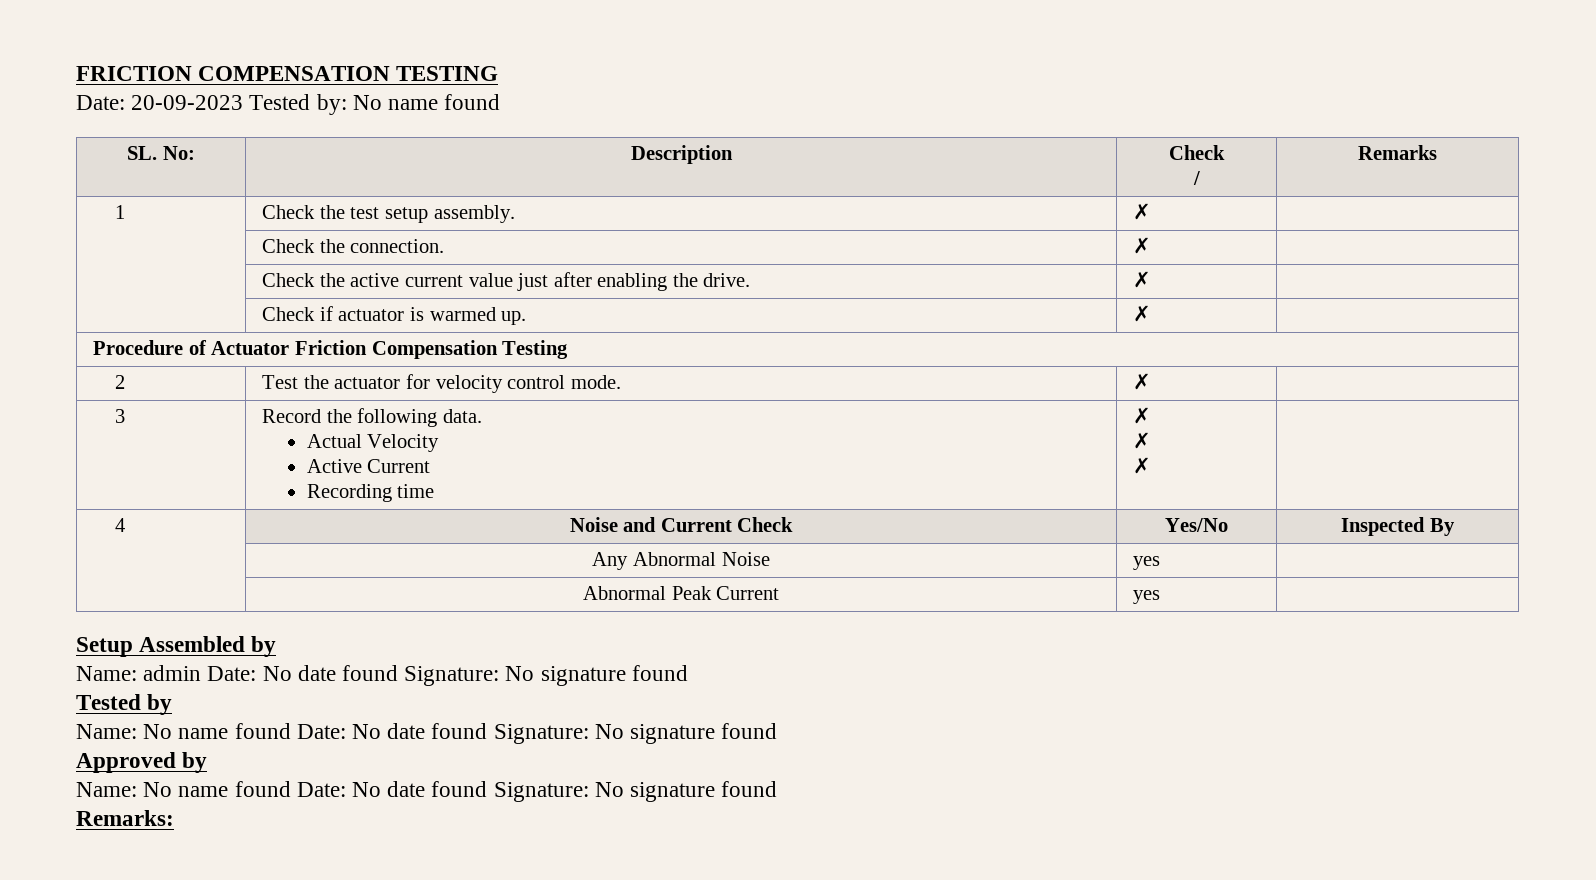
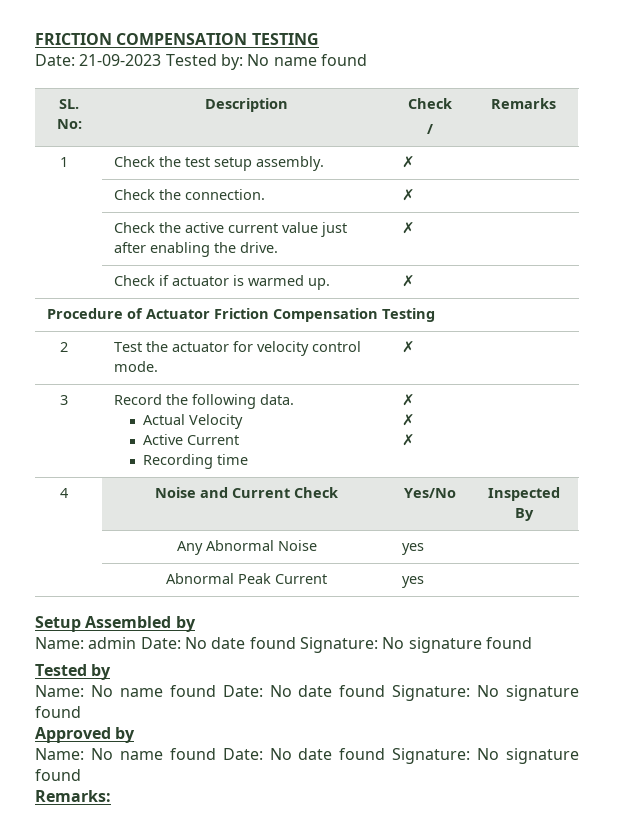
- Date: 20-09-2023 Tested by: No name found
+ Date: 21-09-2023 Tested by: No name found

